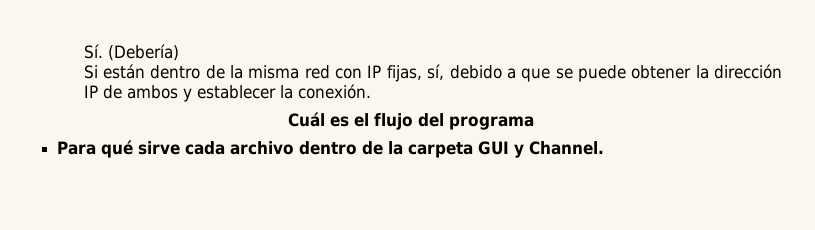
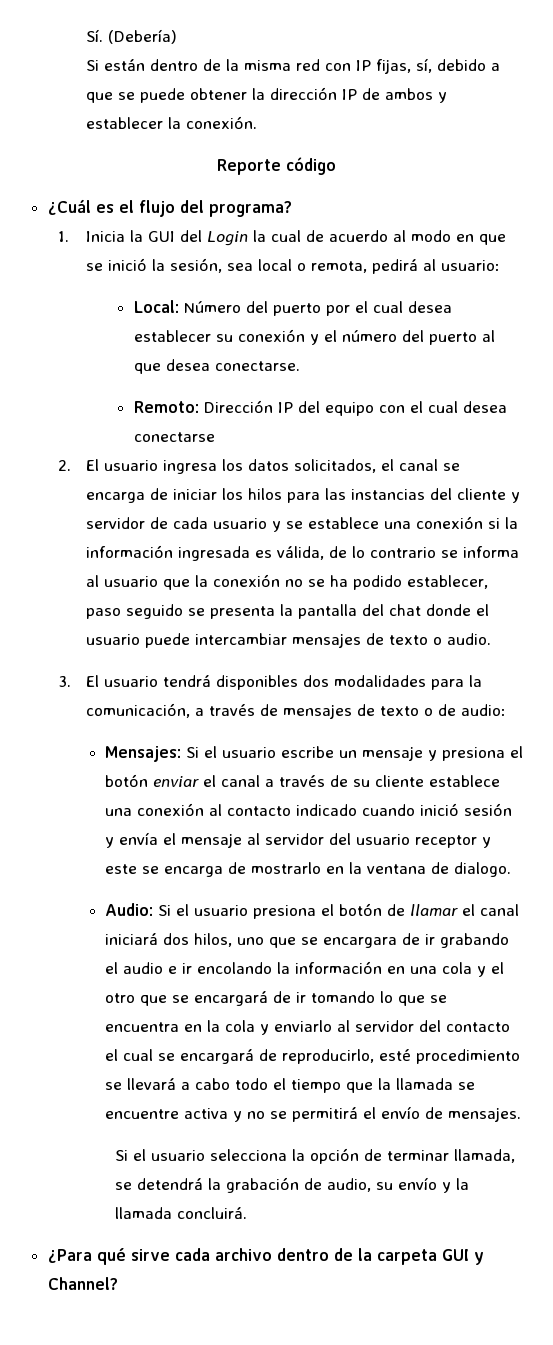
- Cuál es el flujo del programa
- Para qué sirve cada archivo dentro de la carpeta GUI y Channel.
+ Reporte código
+ ¿Cuál es el flujo del programa?
+ 1. Inicia la GUI del Login la cual de acuerdo al modo en que se inició la sesión, sea local o remota, pedirá al usuario:
+ Local: Número del puerto por el cual desea establecer su conexión y el número del puerto al que desea conectarse.
+ Remoto: Dirección IP del equipo con el cual desea conectarse
+ 2. El usuario ingresa los datos solicitados, el canal se encarga de iniciar los hilos para las instancias del cliente y servidor de cada usuario y se establece una conexión si la información ingresada es válida, de lo contrario se informa al usuario que la conexión no se ha podido establecer, paso seguido se presenta la pantalla del chat donde el usuario puede intercambiar mensajes de texto o audio.
+ 3. El usuario tendrá disponibles dos modalidades para la comunicación, a través de mensajes de texto o de audio:
+ Mensajes: Si el usuario escribe un mensaje y presiona el botón enviar el canal a través de su cliente establece una conexión al contacto indicado cuando inició sesión y envía el mensaje al servidor del usuario receptor y este se encarga de mostrarlo en la ventana de dialogo.
+ Audio: Si el usuario presiona el botón de llamar el canal iniciará dos hilos, uno que se encargara de ir grabando el audio e ir encolando la información en una cola y el otro que se encargará de ir tomando lo que se encuentra en la cola y enviarlo al servidor del contacto el cual se encargará de reproducirlo, esté procedimiento se llevará a cabo todo el tiempo que la llamada se encuentre activa y no se permitirá el envío de mensajes.
+ Si el usuario selecciona la opción de terminar llamada, se detendrá la grabación de audio, su envío y la llamada concluirá.
+ ¿Para qué sirve cada archivo dentro de la carpeta GUI y Channel?

